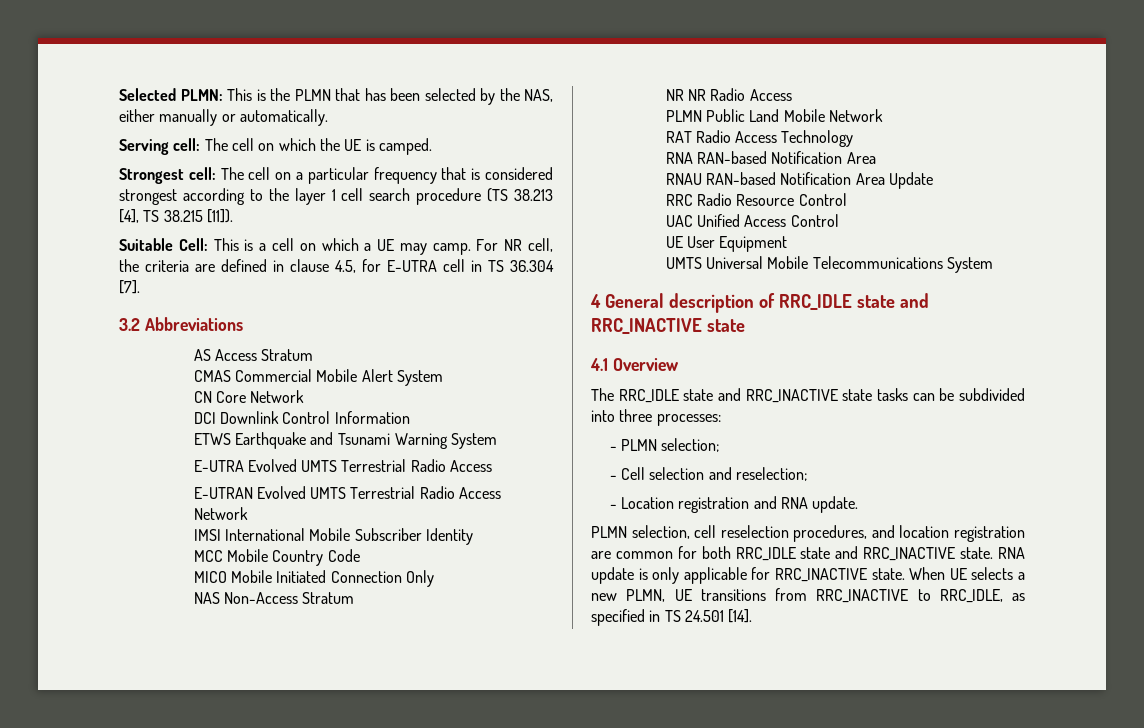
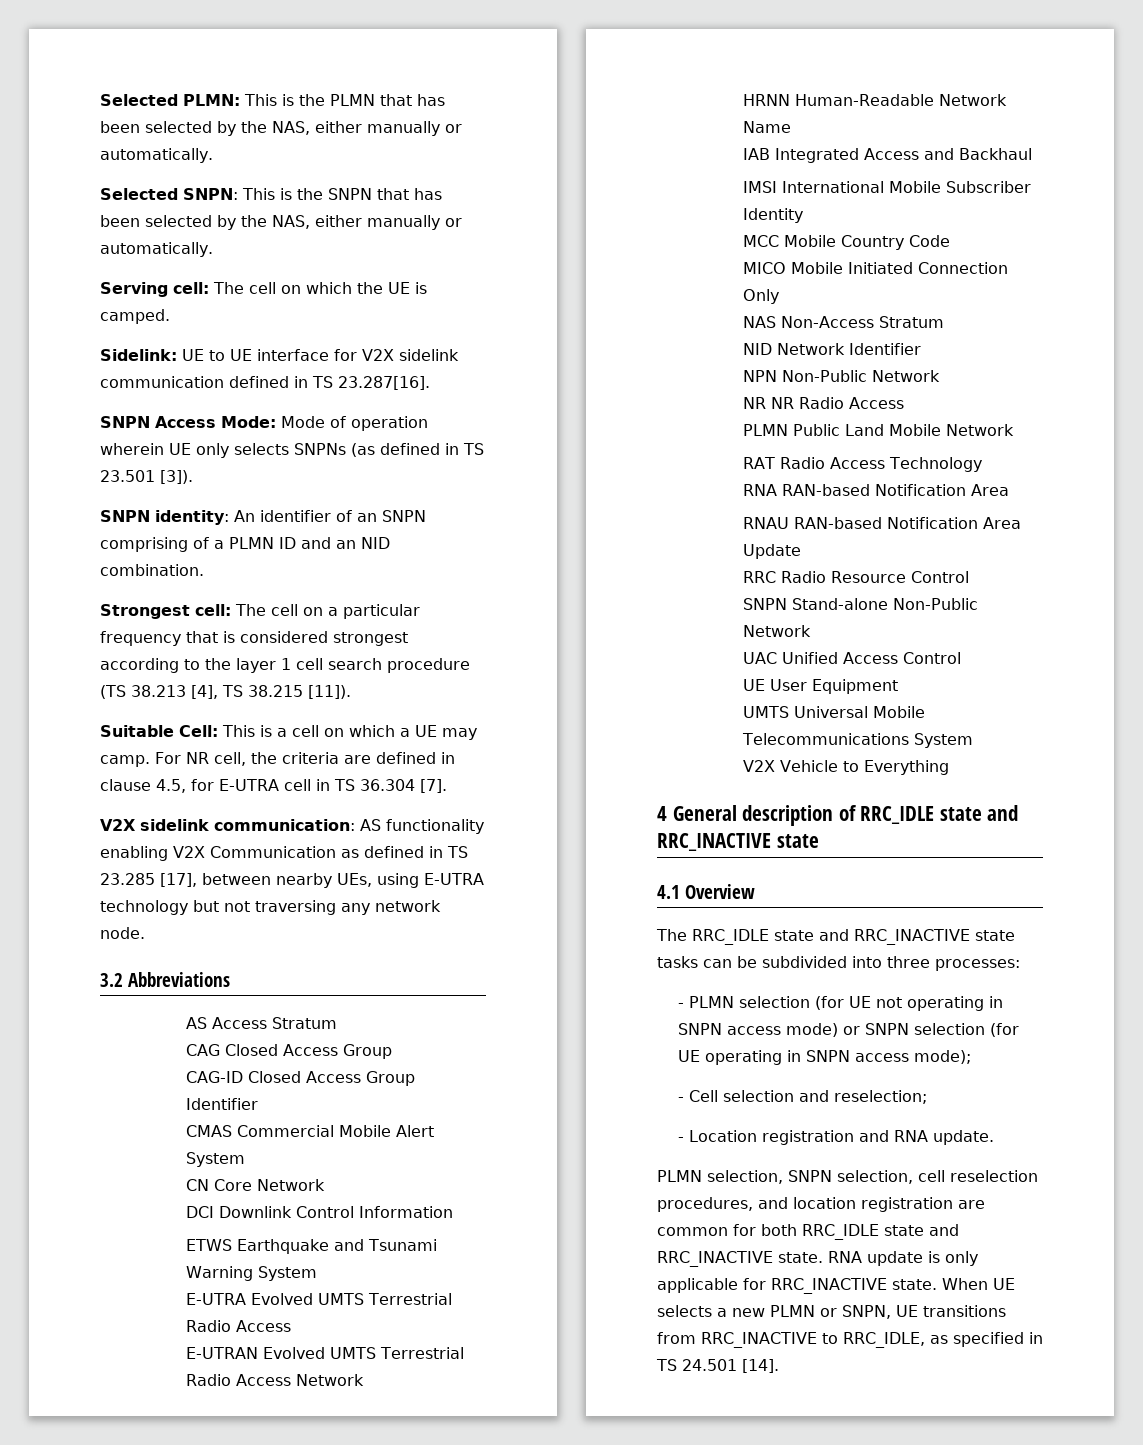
+ Selected SNPN: This is the SNPN that has been selected by the NAS, either manually or automatically.
+ Sidelink: UE to UE interface for V2X sidelink communication defined in TS 23.287[16].
+ SNPN Access Mode: Mode of operation wherein UE only selects SNPNs (as defined in TS 23.501 [3]).
+ SNPN identity: An identifier of an SNPN comprising of a PLMN ID and an NID combination.
+ V2X sidelink communication: AS functionality enabling V2X Communication as defined in TS 23.285 [17], between nearby UEs, using E-UTRA technology but not traversing any network node.
+ CAG Closed Access Group
+ CAG-ID Closed Access Group Identifier
+ HRNN Human-Readable Network Name
+ IAB Integrated Access and Backhaul
+ NID Network Identifier
+ NPN Non-Public Network
+ SNPN Stand-alone Non-Public Network
+ V2X Vehicle to Everything
- - PLMN selection;
+ - PLMN selection (for UE not operating in SNPN access mode) or SNPN selection (for UE operating in SNPN access mode);
- PLMN selection, cell reselection procedures, and location registration are common for both RRC_IDLE state and RRC_INACTIVE state.
+ PLMN selection, SNPN selection, cell reselection procedures, and location registration are common for both RRC_IDLE state and RRC_INACTIVE state.
- When UE selects a new PLMN, UE transitions from RRC_INACTIVE to RRC_IDLE, as specified in TS 24.501 [14].
+ When UE selects a new PLMN or SNPN, UE transitions from RRC_INACTIVE to RRC_IDLE, as specified in TS 24.501 [14].

